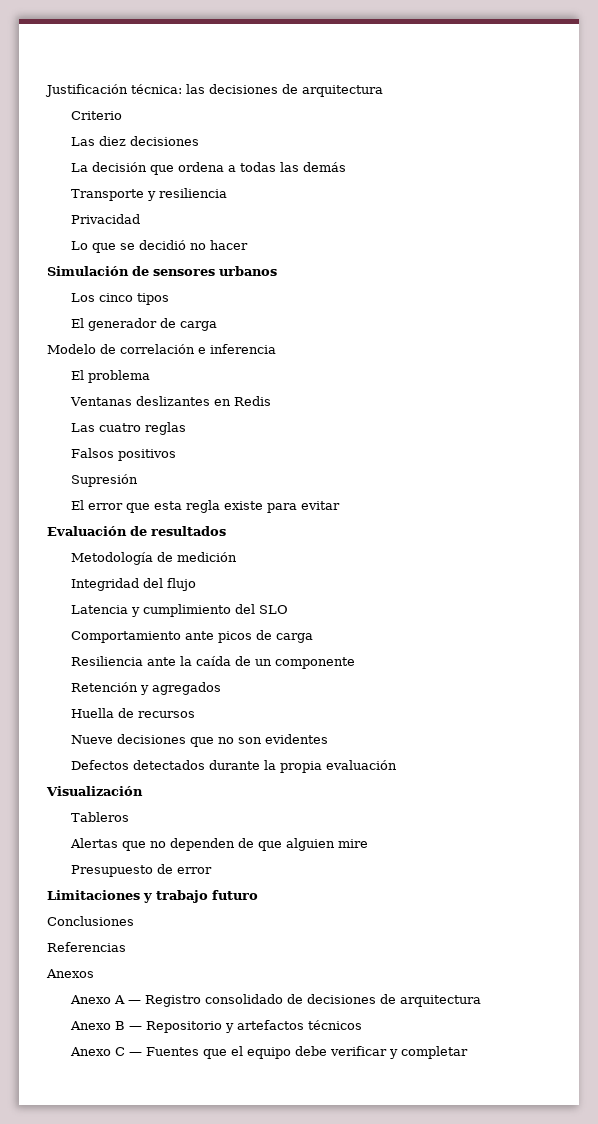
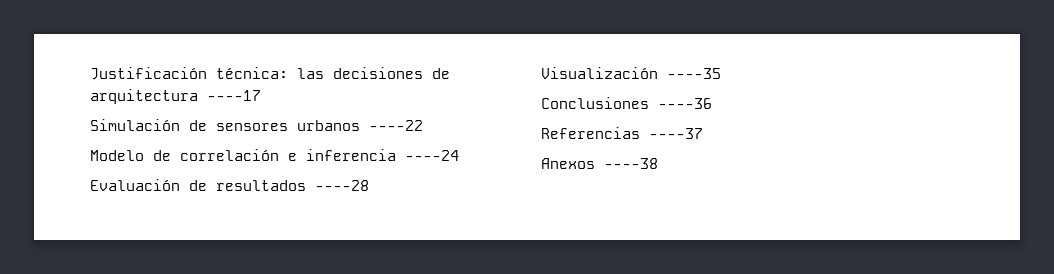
- Justificación técnica: las decisiones de arquitectura
- Criterio
- Las diez decisiones
- La decisión que ordena a todas las demás
- Transporte y resiliencia
- Privacidad
- Lo que se decidió no hacer
- Simulación de sensores urbanos
- Los cinco tipos
- El generador de carga
+ Justificación técnica: las decisiones de arquitectura ----17
+ Simulación de sensores urbanos ----22
- Modelo de correlación e inferencia
- El problema
- Ventanas deslizantes en Redis
- Las cuatro reglas
- Falsos positivos
- Supresión
- El error que esta regla existe para evitar
- Evaluación de resultados
- Metodología de medición
- Integridad del flujo
- Latencia y cumplimiento del SLO
- Comportamiento ante picos de carga
- Resiliencia ante la caída de un componente
- Retención y agregados
- Huella de recursos
- Nueve decisiones que no son evidentes
- Defectos detectados durante la propia evaluación
- Visualización
- Tableros
- Alertas que no dependen de que alguien mire
- Presupuesto de error
- Limitaciones y trabajo futuro
+ Modelo de correlación e inferencia ----24
+ Evaluación de resultados ----28
+ Visualización ----35
- Conclusiones
+ Conclusiones ----36
- Referencias
+ Referencias ----37
- Anexos
- Anexo A — Registro consolidado de decisiones de arquitectura
- Anexo B — Repositorio y artefactos técnicos
- Anexo C — Fuentes que el equipo debe verificar y completar
+ Anexos ----38

